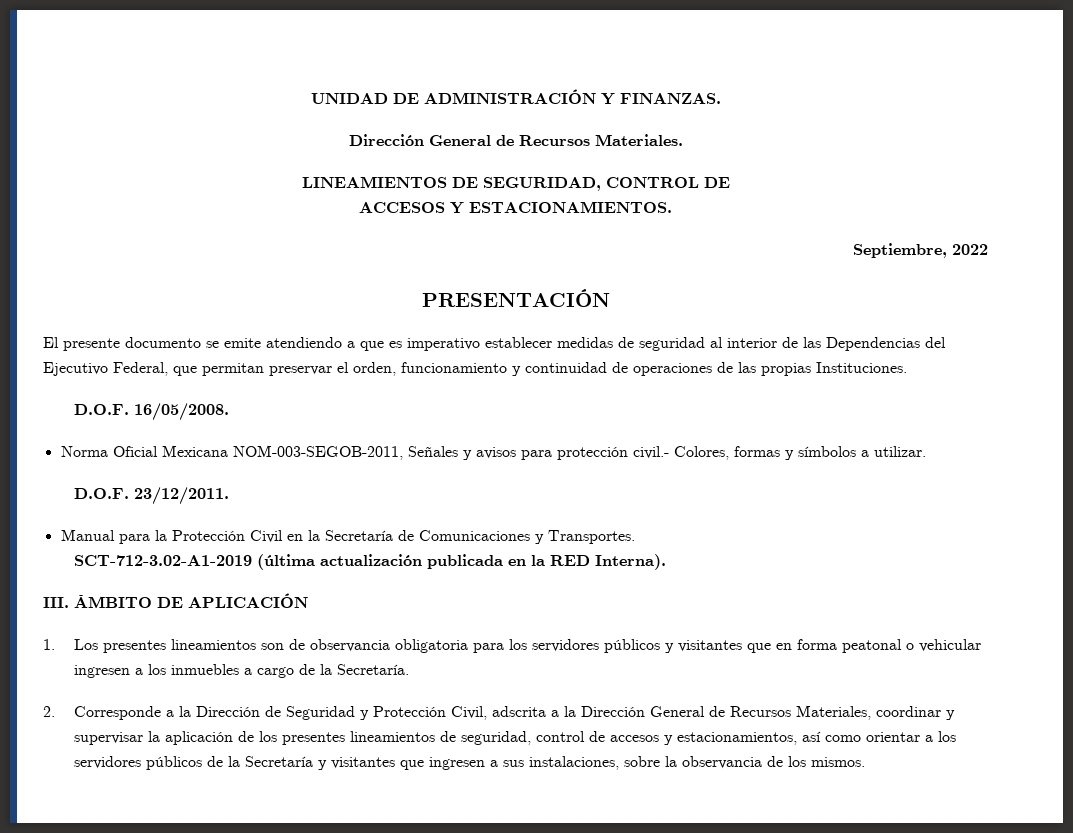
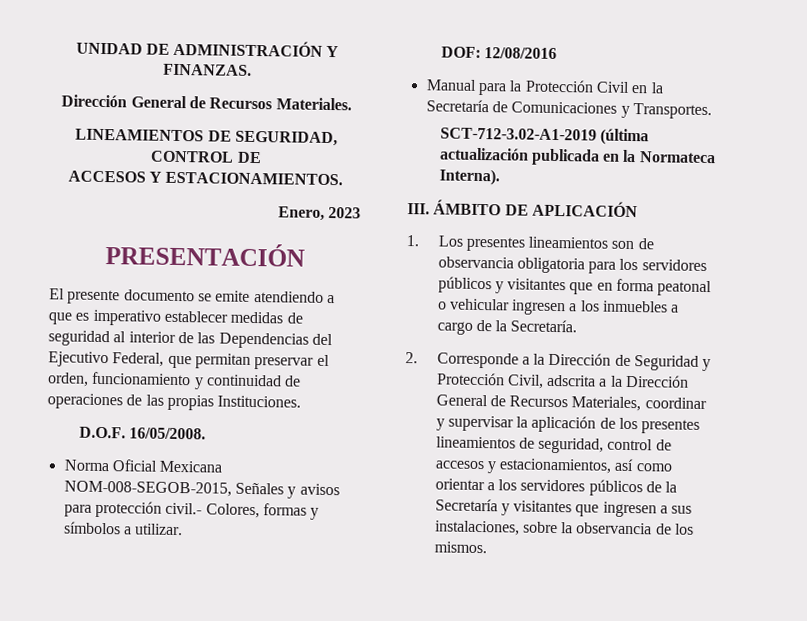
- Septiembre, 2022
+ Enero, 2023
- Norma Oficial Mexicana NOM-003-SEGOB-2011, Señales y avisos para protección civil.- Colores, formas y símbolos a utilizar.
+ Norma Oficial Mexicana NOM-008-SEGOB-2015, Señales y avisos para protección civil.- Colores, formas y símbolos a utilizar.
- D.O.F. 23/12/2011.
+ DOF: 12/08/2016
- SCT-712-3.02-A1-2019 (última actualización publicada en la RED Interna).
+ SCT-712-3.02-A1-2019 (última actualización publicada en la Normateca Interna).

